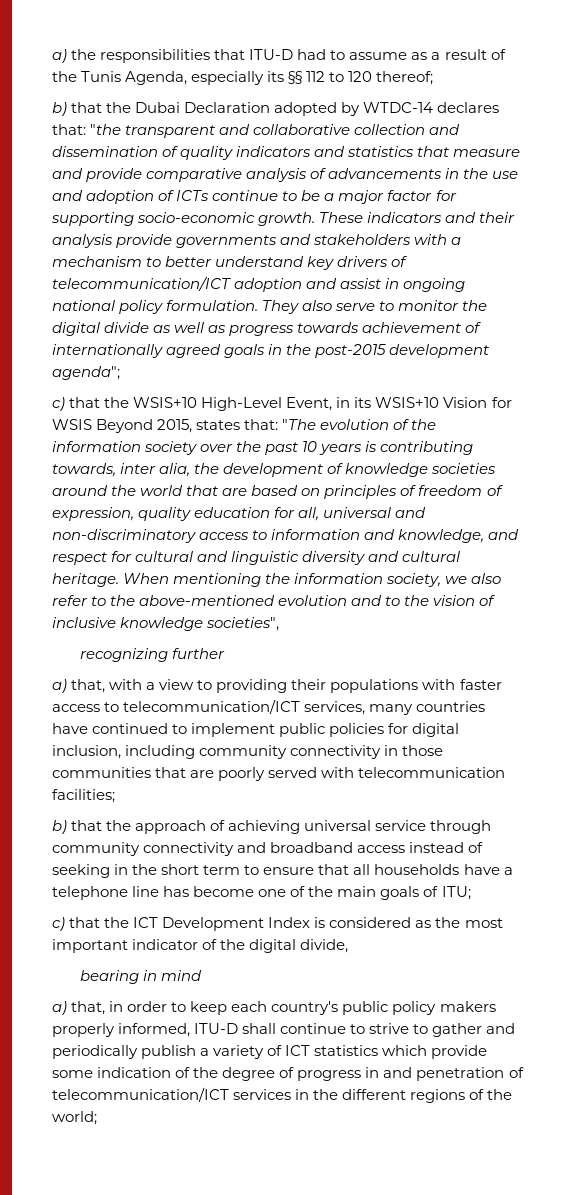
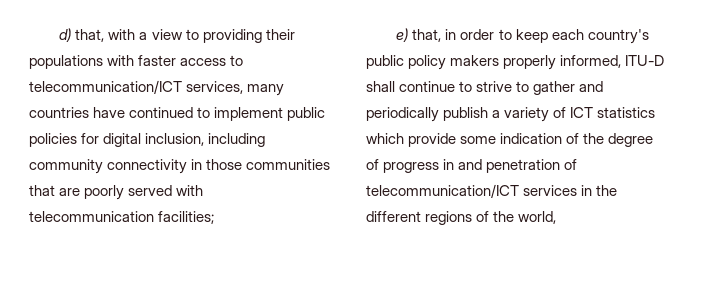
- a) the responsibilities that ITU-D had to assume as a result of the Tunis Agenda, especially its §§ 112 to 120 thereof;
- b) that the Dubai Declaration adopted by WTDC-14 declares that: "the transparent and collaborative collection and dissemination of quality indicators and statistics that measure and provide comparative analysis of advancements in the use and adoption of ICTs continue to be a major factor for supporting socio-economic growth. These indicators and their analysis provide governments and stakeholders with a mechanism to better understand key drivers of telecommunication/ICT adoption and assist in ongoing national policy formulation. They also serve to monitor the digital divide as well as progress towards achievement of internationally agreed goals in the post-2015 development agenda";
- c) that the WSIS+10 High-Level Event, in its WSIS+10 Vision for WSIS Beyond 2015, states that: "The evolution of the information society over the past 10 years is contributing towards, inter alia, the development of knowledge societies around the world that are based on principles of freedom of expression, quality education for all, universal and non-discriminatory access to information and knowledge, and respect for cultural and linguistic diversity and cultural heritage. When mentioning the information society, we also refer to the above-mentioned evolution and to the vision of inclusive knowledge societies",
- recognizing further
- a) that, with a view to providing their populations with faster access to telecommunication/ICT services, many countries have continued to implement public policies for digital inclusion, including community connectivity in those communities that are poorly served with telecommunication facilities;
+ d) that, with a view to providing their populations with faster access to telecommunication/ICT services, many countries have continued to implement public policies for digital inclusion, including community connectivity in those communities that are poorly served with telecommunication facilities;
- b) that the approach of achieving universal service through community connectivity and broadband access instead of seeking in the short term to ensure that all households have a telephone line has become one of the main goals of ITU;
- c) that the ICT Development Index is considered as the most important indicator of the digital divide,
- bearing in mind
- a) that, in order to keep each country's public policy makers properly informed, ITU-D shall continue to strive to gather and periodically publish a variety of ICT statistics which provide some indication of the degree of progress in and penetration of telecommunication/ICT services in the different regions of the world;
+ e) that, in order to keep each country's public policy makers properly informed, ITU-D shall continue to strive to gather and periodically publish a variety of ICT statistics which provide some indication of the degree of progress in and penetration of telecommunication/ICT services in the different regions of the world,

